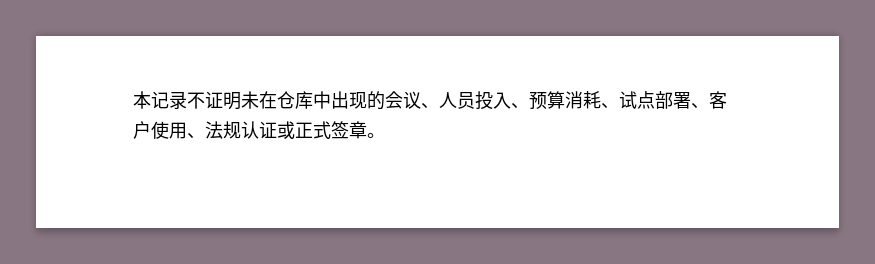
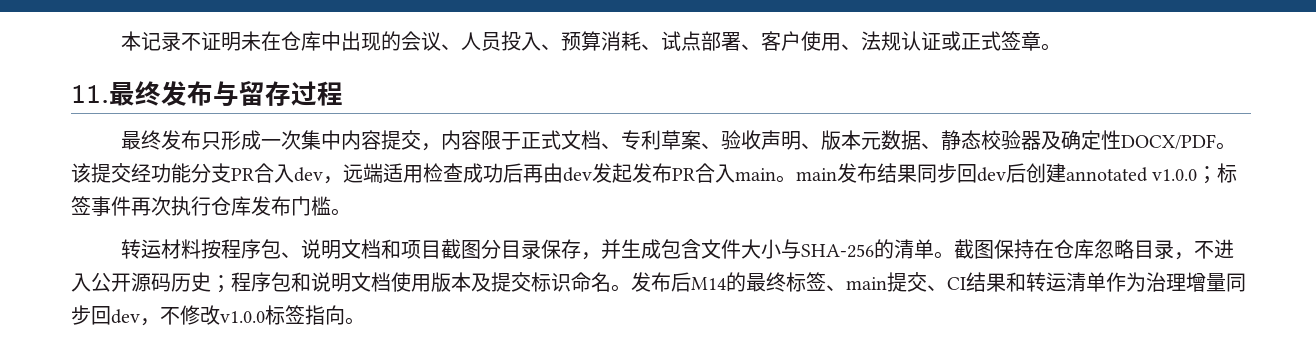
+ 11.最终发布与留存过程
+ 最终发布只形成一次集中内容提交，内容限于正式文档、专利草案、验收声明、版本元数据、静态校验器及确定性DOCX/PDF。该提交经功能分支PR合入dev，远端适用检查成功后再由dev发起发布PR合入main。main发布结果同步回dev后创建annotated v1.0.0；标签事件再次执行仓库发布门槛。
+ 转运材料按程序包、说明文档和项目截图分目录保存，并生成包含文件大小与SHA-256的清单。截图保持在仓库忽略目录，不进入公开源码历史；程序包和说明文档使用版本及提交标识命名。发布后M14的最终标签、main提交、CI结果和转运清单作为治理增量同步回dev，不修改v1.0.0标签指向。

